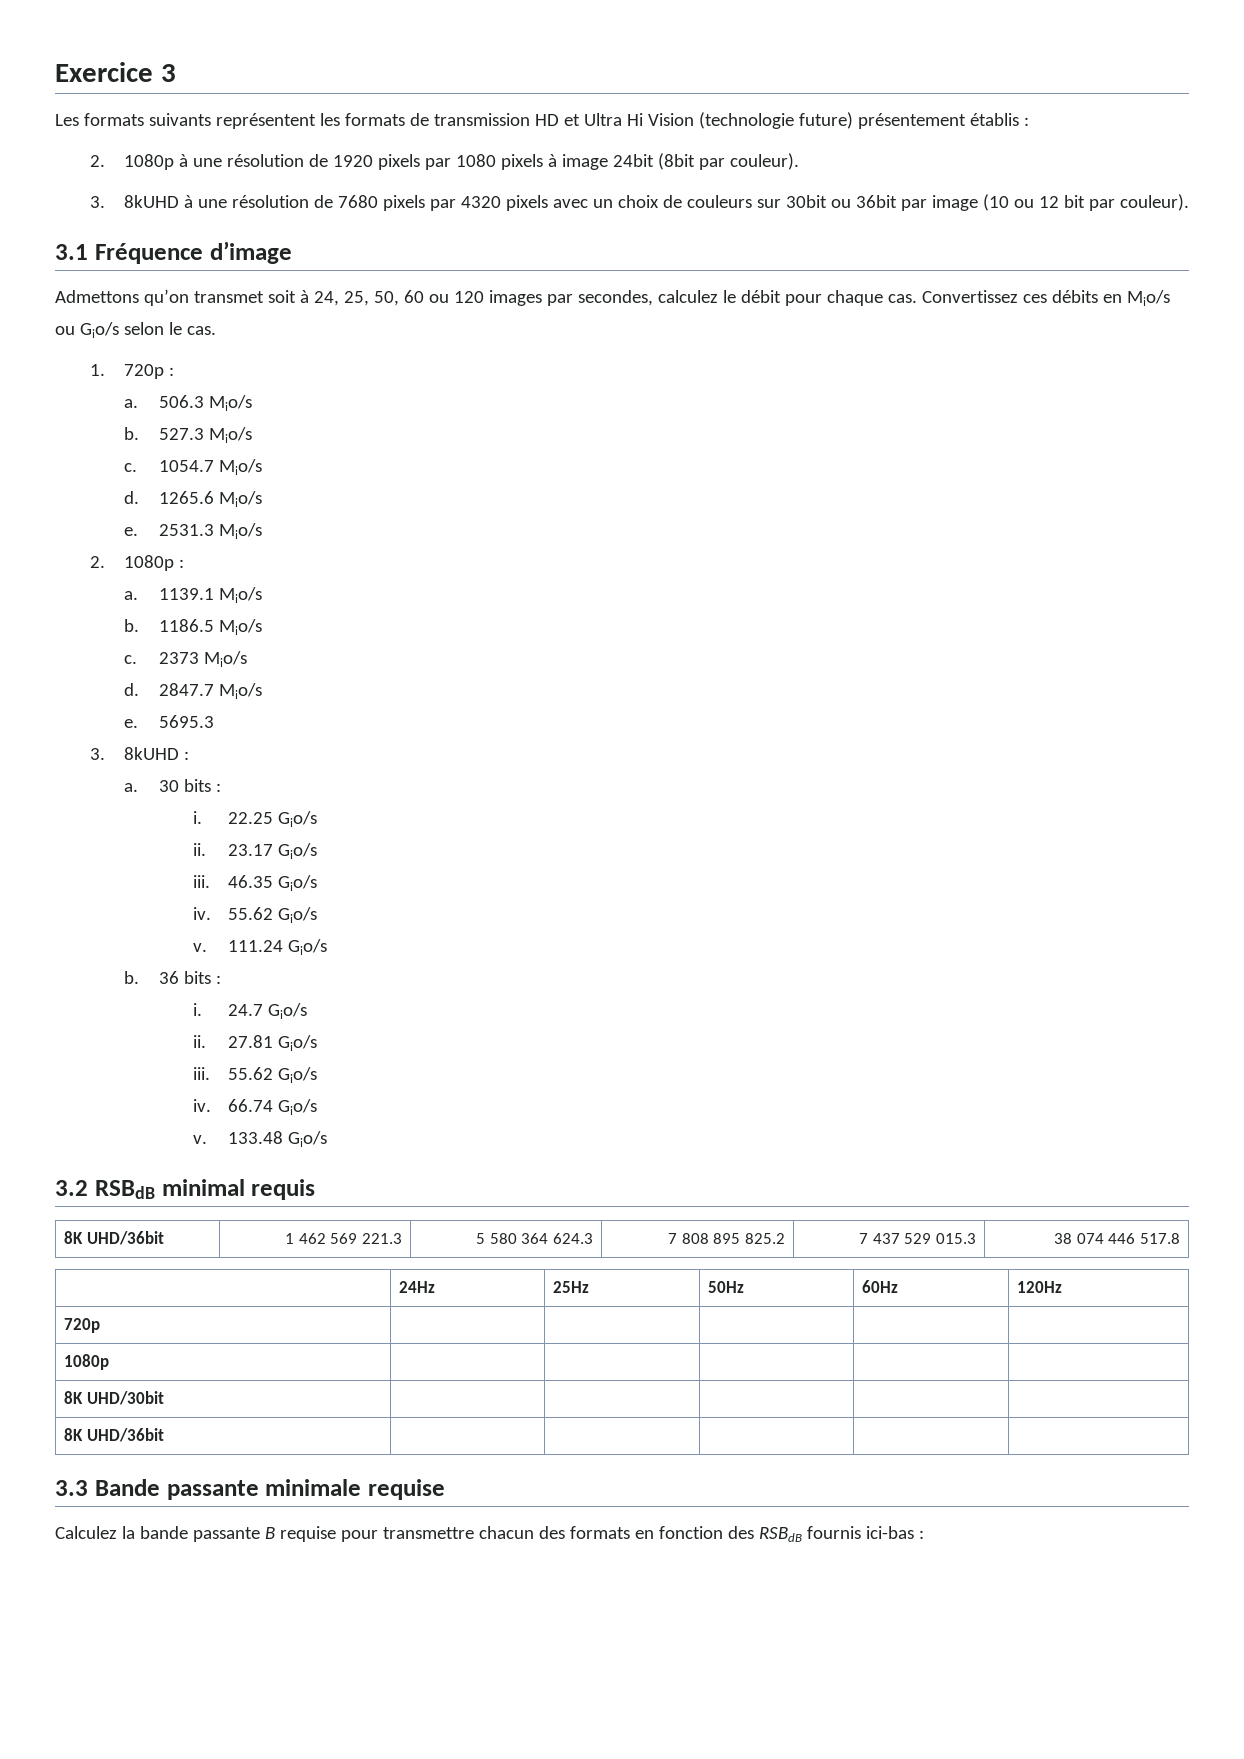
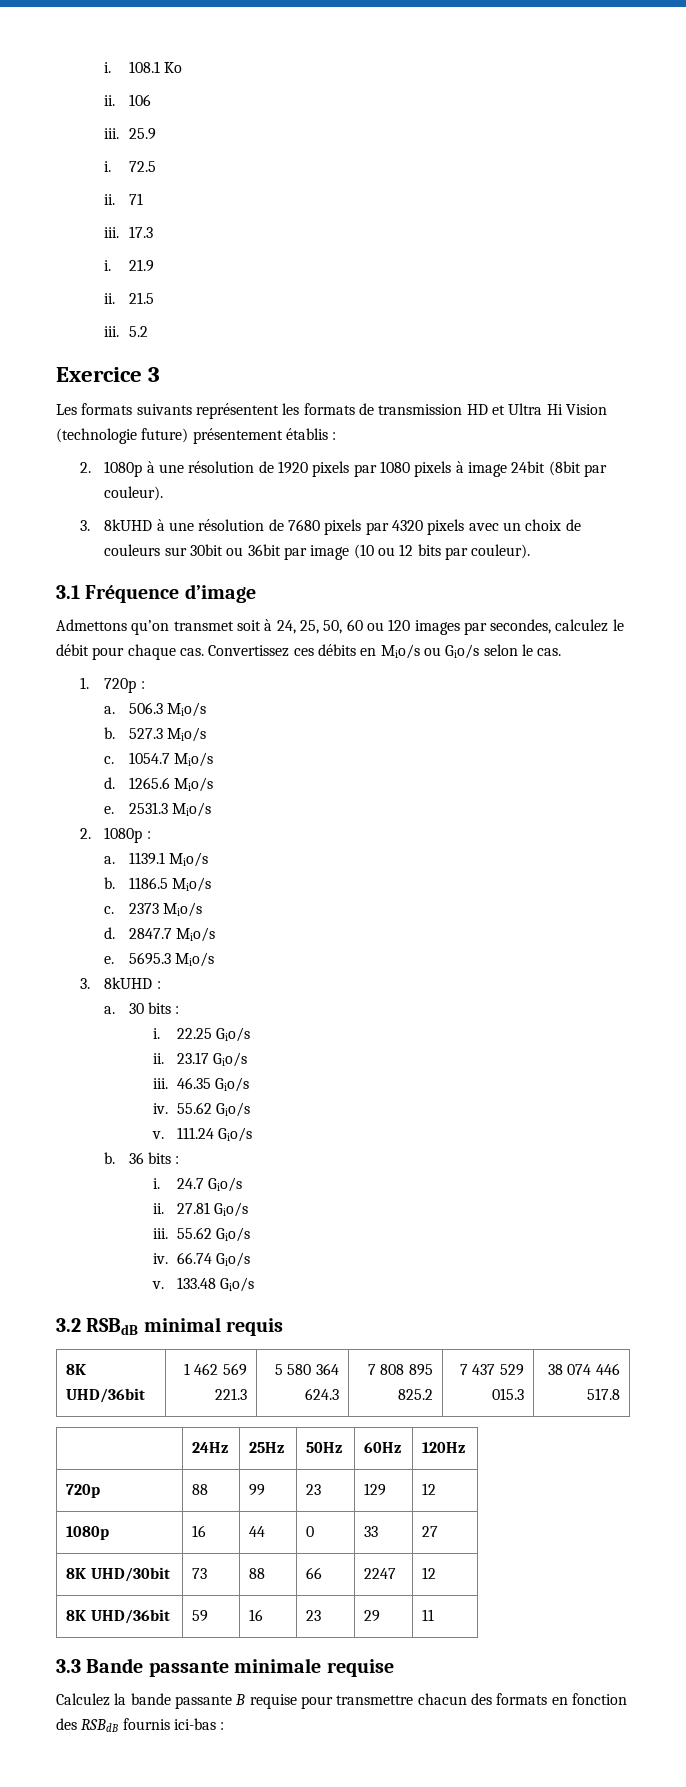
+ i. 108.1 Ko
+ ii. 106
+ iii. 25.9
+ i. 72.5
+ ii. 71
+ iii. 17.3
+ i. 21.9
+ ii. 21.5
+ iii. 5.2
- 3. 8kUHD à une résolution de 7680 pixels par 4320 pixels avec un choix de couleurs sur 30bit ou 36bit par image (10 ou 12 bit par couleur).
+ 3. 8kUHD à une résolution de 7680 pixels par 4320 pixels avec un choix de couleurs sur 30bit ou 36bit par image (10 ou 12 bits par couleur).
- 5695.3
+ 5695.3 Mio/s
- 720p | | | | |
- 1080p | | | | |
- 8K UHD/30bit | | | | |
- 8K UHD/36bit | | | | |
+ 720p | 88 | 99 | 23 | 129 | 12
+ 1080p | 16 | 44 | 0 | 33 | 27
+ 8K UHD/30bit | 73 | 88 | 66 | 2247 | 12
+ 8K UHD/36bit | 59 | 16 | 23 | 29 | 11

